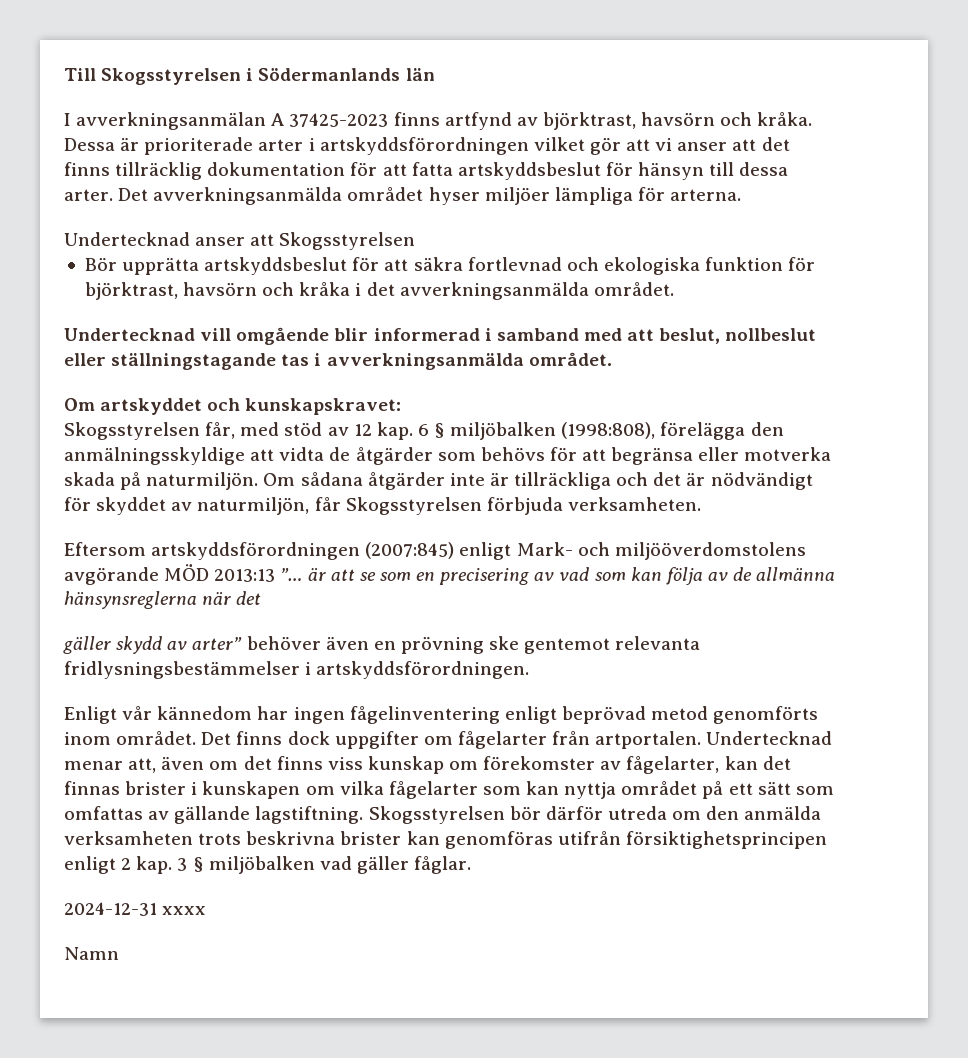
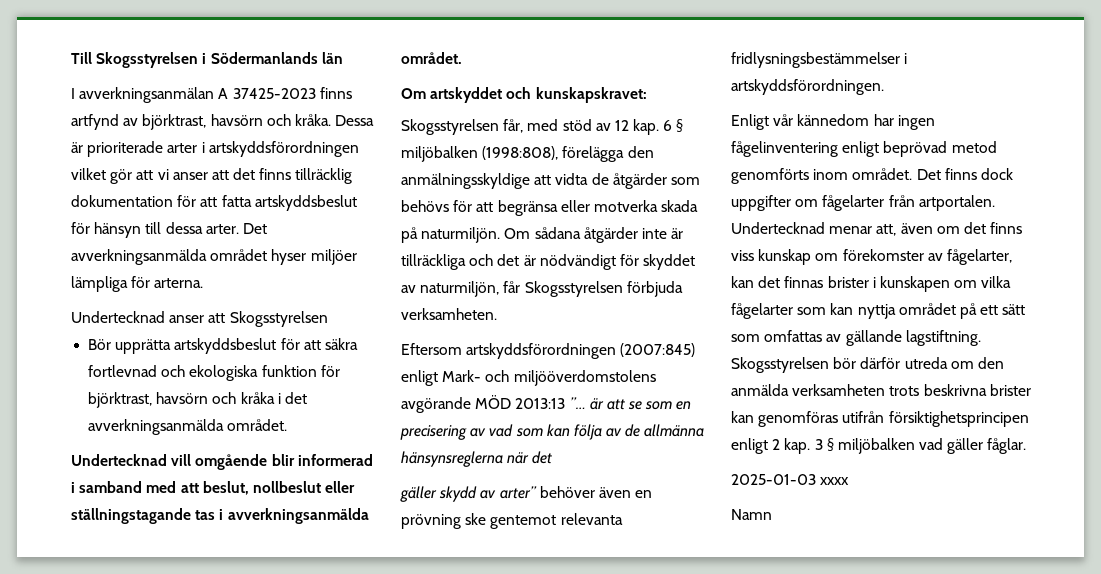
- 2024-12-31 xxxx
+ 2025-01-03 xxxx

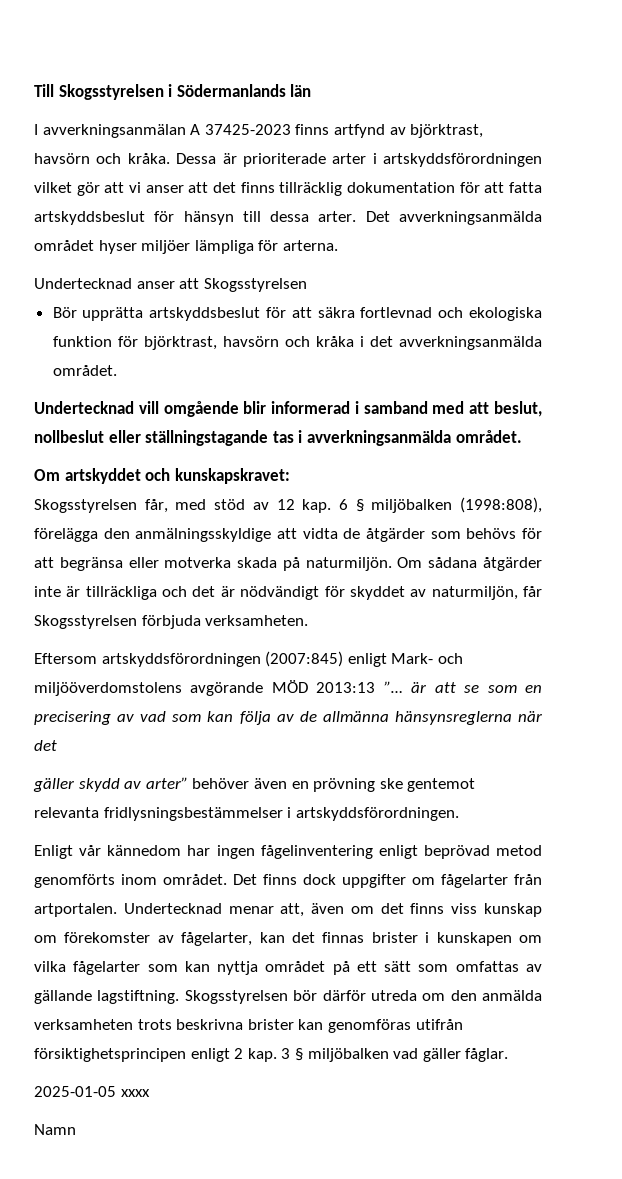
- 2025-01-03 xxxx
+ 2025-01-05 xxxx

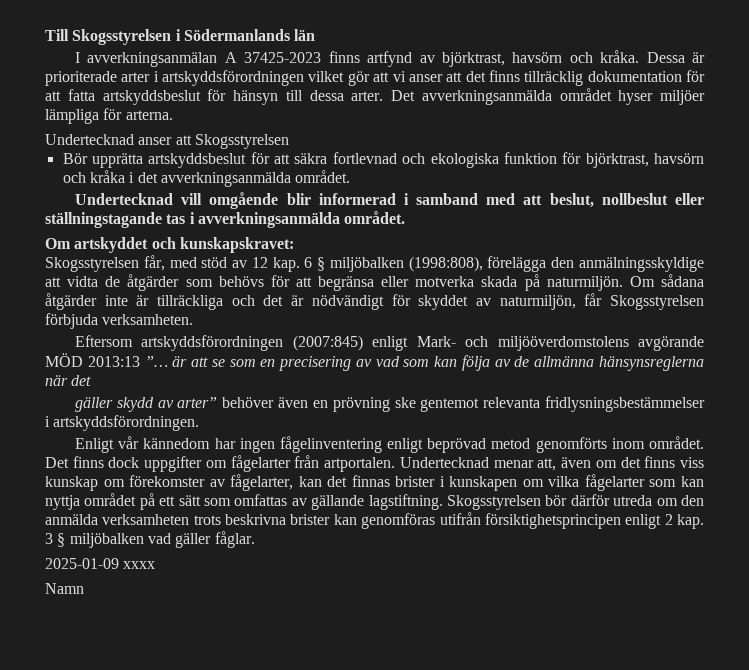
- 2025-01-05 xxxx
+ 2025-01-09 xxxx

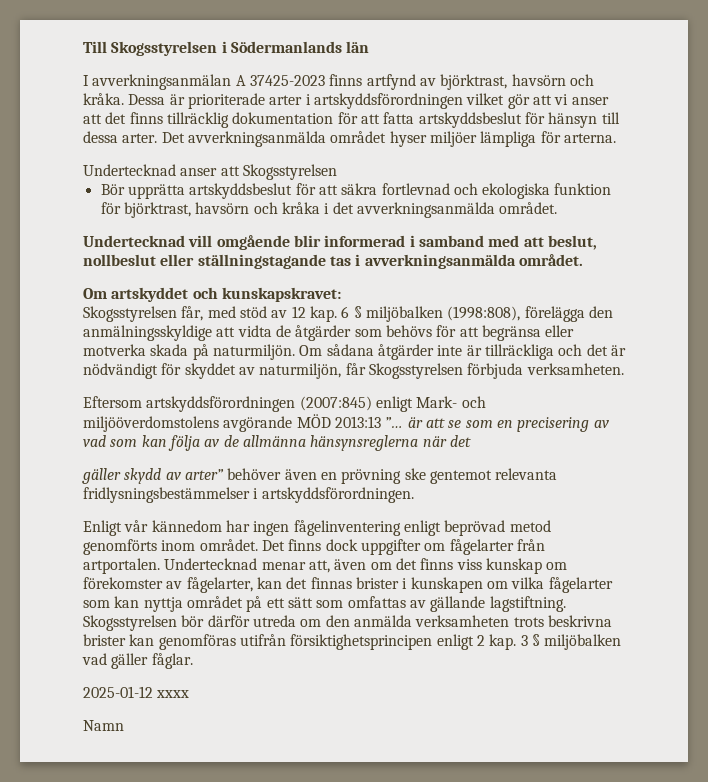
- 2025-01-09 xxxx
+ 2025-01-12 xxxx

